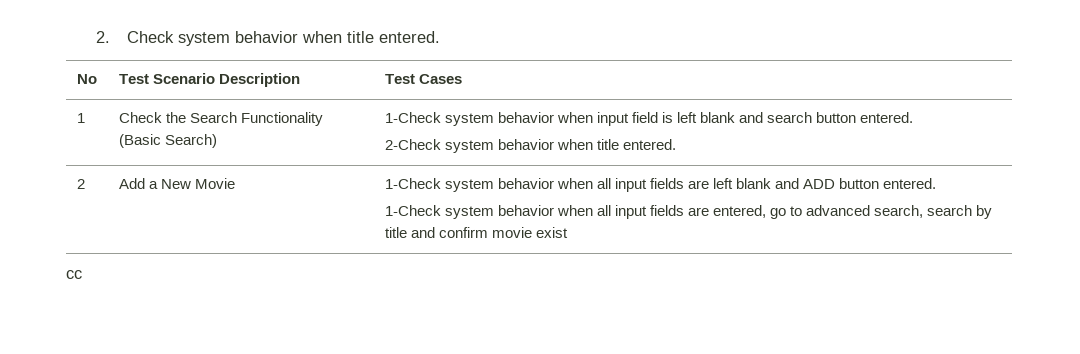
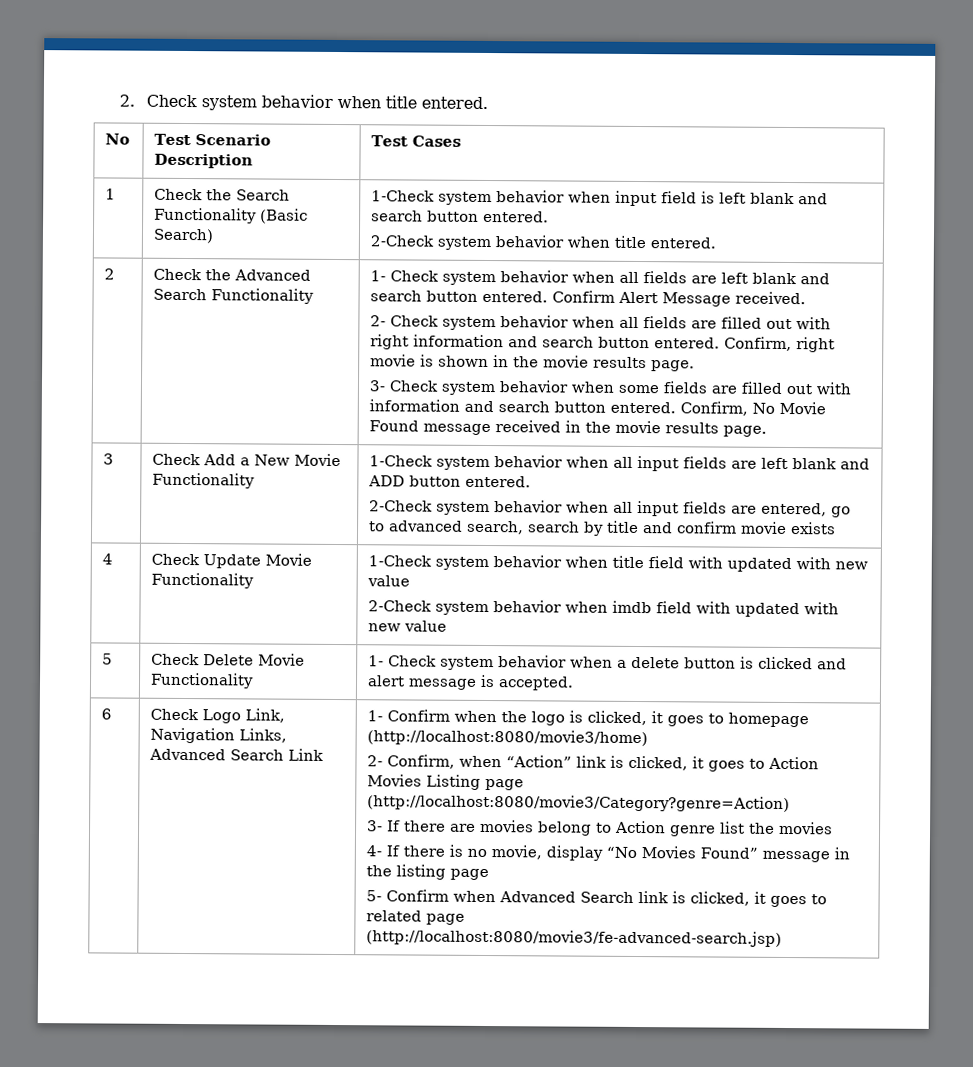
- Add a New Movie
+ Check the Advanced Search Functionality | 1- Check system behavior when all fields are left blank and search button entered. Confirm Alert Message received.
+ 2- Check system behavior when all fields are filled out with right information and search button entered. Confirm, right movie is shown in the movie results page.
+ 3- Check system behavior when some fields are filled out with information and search button entered. Confirm, No Movie Found message received in the movie results page.
+ 3 | Check Add a New Movie Functionality
- 1-Check system behavior when all input fields are entered, go to advanced search, search by title and confirm movie exist
- cc
+ 2-Check system behavior when all input fields are entered, go to advanced search, search by title and confirm movie exists
+ 4 | Check Update Movie Functionality | 1-Check system behavior when title field with updated with new value
+ 2-Check system behavior when imdb field with updated with new value
+ 5 | Check Delete Movie Functionality | 1- Check system behavior when a delete button is clicked and alert message is accepted.
+ 6 | Check Logo Link, Navigation Links, Advanced Search Link | 1- Confirm when the logo is clicked, it goes to homepage (http://localhost:8080/movie3/home)
+ 2- Confirm, when “Action” link is clicked, it goes to Action Movies Listing page (http://localhost:8080/movie3/Category?genre=Action)
+ 3- If there are movies belong to Action genre list the movies
+ 4- If there is no movie, display “No Movies Found” message in the listing page
+ 5- Confirm when Advanced Search link is clicked, it goes to related page (http://localhost:8080/movie3/fe-advanced-search.jsp)

